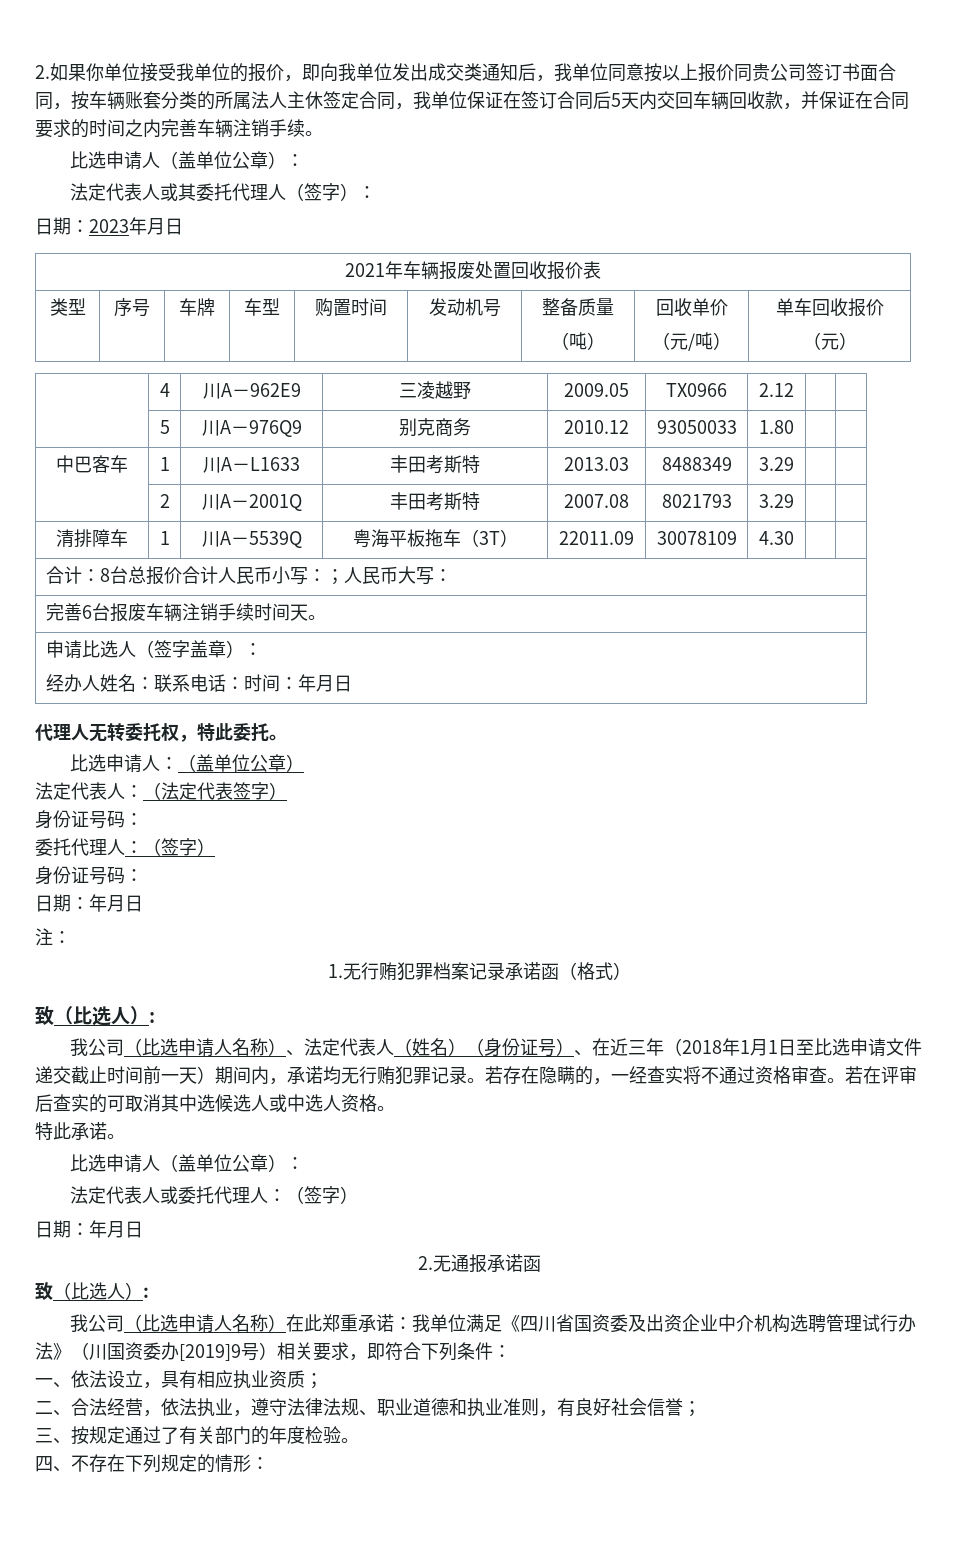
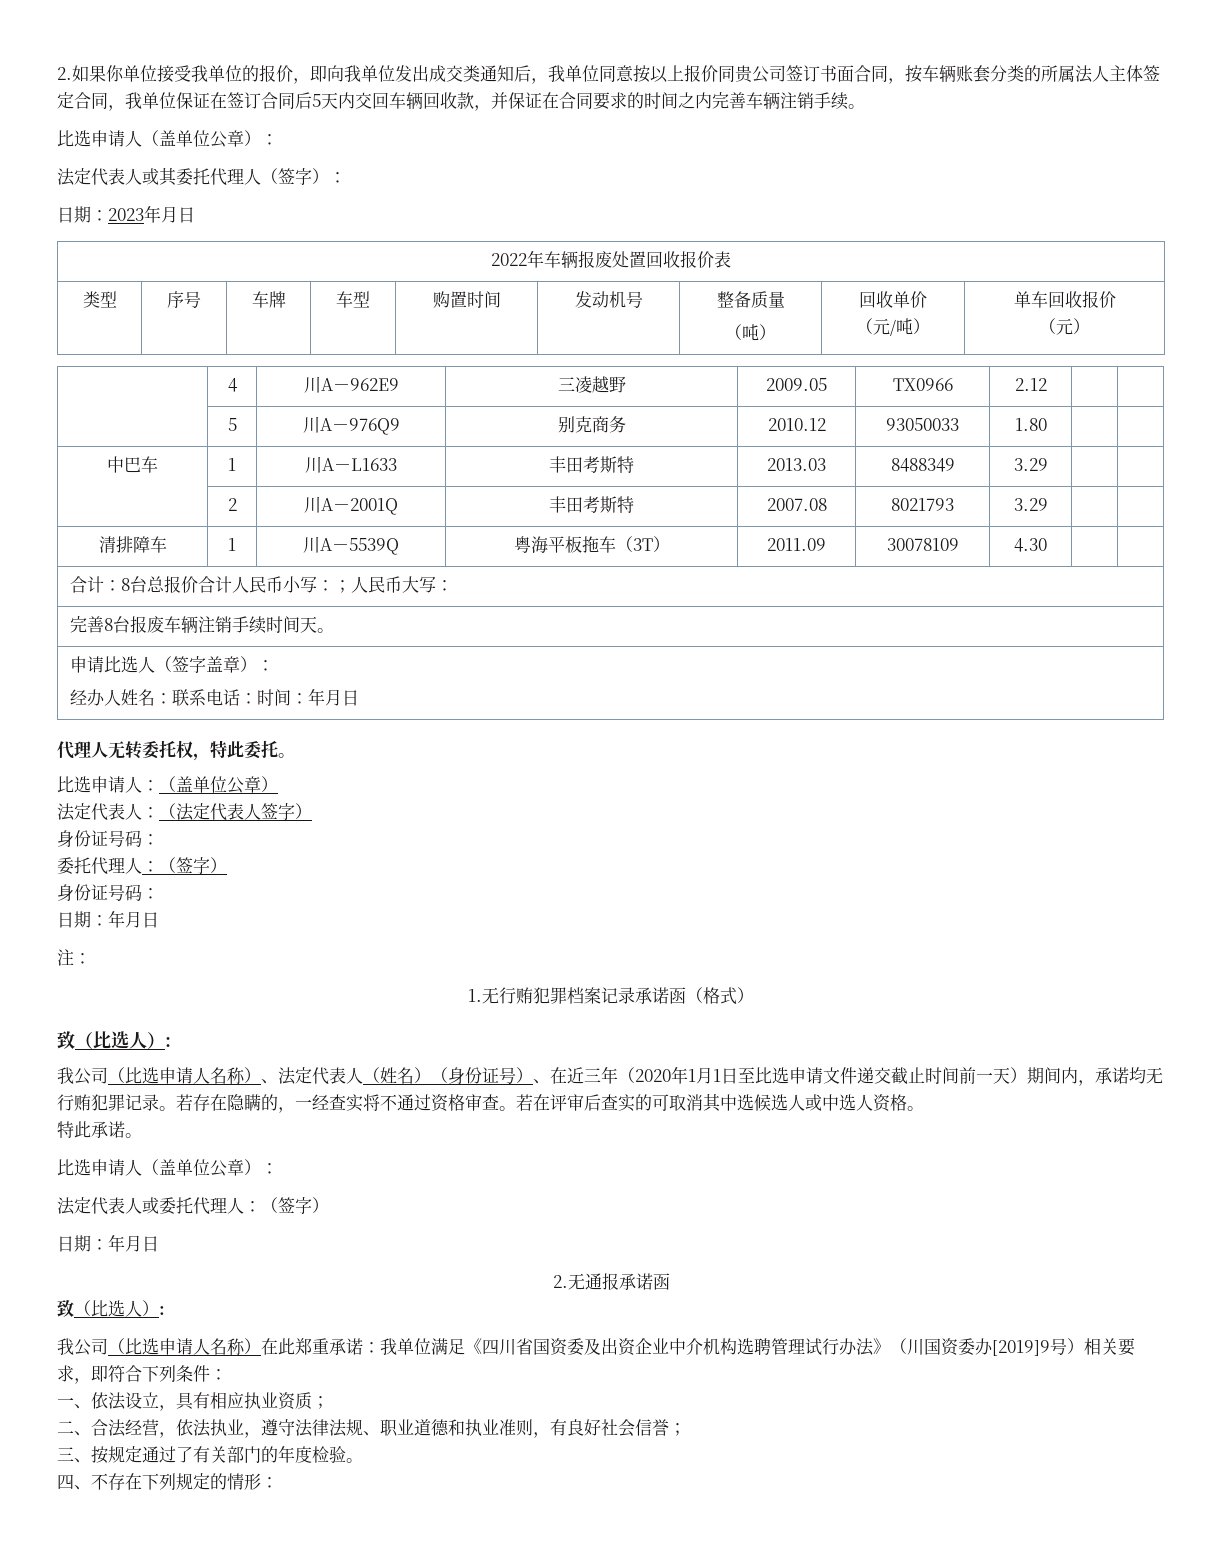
- 2.如果你单位接受我单位的报价，即向我单位发出成交类通知后，我单位同意按以上报价同贵公司签订书面合同，按车辆账套分类的所属法人主休签定合同，我单位保证在签订合同后5天内交回车辆回收款，并保证在合同要求的时间之内完善车辆注销手续。
+ 2.如果你单位接受我单位的报价，即向我单位发出成交类通知后，我单位同意按以上报价同贵公司签订书面合同，按车辆账套分类的所属法人主体签定合同，我单位保证在签订合同后5天内交回车辆回收款，并保证在合同要求的时间之内完善车辆注销手续。
- 2021年车辆报废处置回收报价表
+ 2022年车辆报废处置回收报价表
- 中巴客车 | 1 | 川A－L1633 | 丰田考斯特 | 2013.03 | 8488349 | 3.29 | |
+ 中巴车 | 1 | 川A－L1633 | 丰田考斯特 | 2013.03 | 8488349 | 3.29 | |
- 清排障车 | 1 | 川A－5539Q | 粤海平板拖车（3T） | 22011.09 | 30078109 | 4.30 | |
+ 清排障车 | 1 | 川A－5539Q | 粤海平板拖车（3T） | 2011.09 | 30078109 | 4.30 | |
- 完善6台报废车辆注销手续时间天。
+ 完善8台报废车辆注销手续时间天。
- 法定代表人：（法定代表签字）
+ 法定代表人：（法定代表人签字）
- 我公司（比选申请人名称）、法定代表人（姓名）（身份证号）、在近三年（2018年1月1日至比选申请文件递交截止时间前一天）期间内，承诺均无行贿犯罪记录。
+ 我公司（比选申请人名称）、法定代表人（姓名）（身份证号）、在近三年（2020年1月1日至比选申请文件递交截止时间前一天）期间内，承诺均无行贿犯罪记录。

